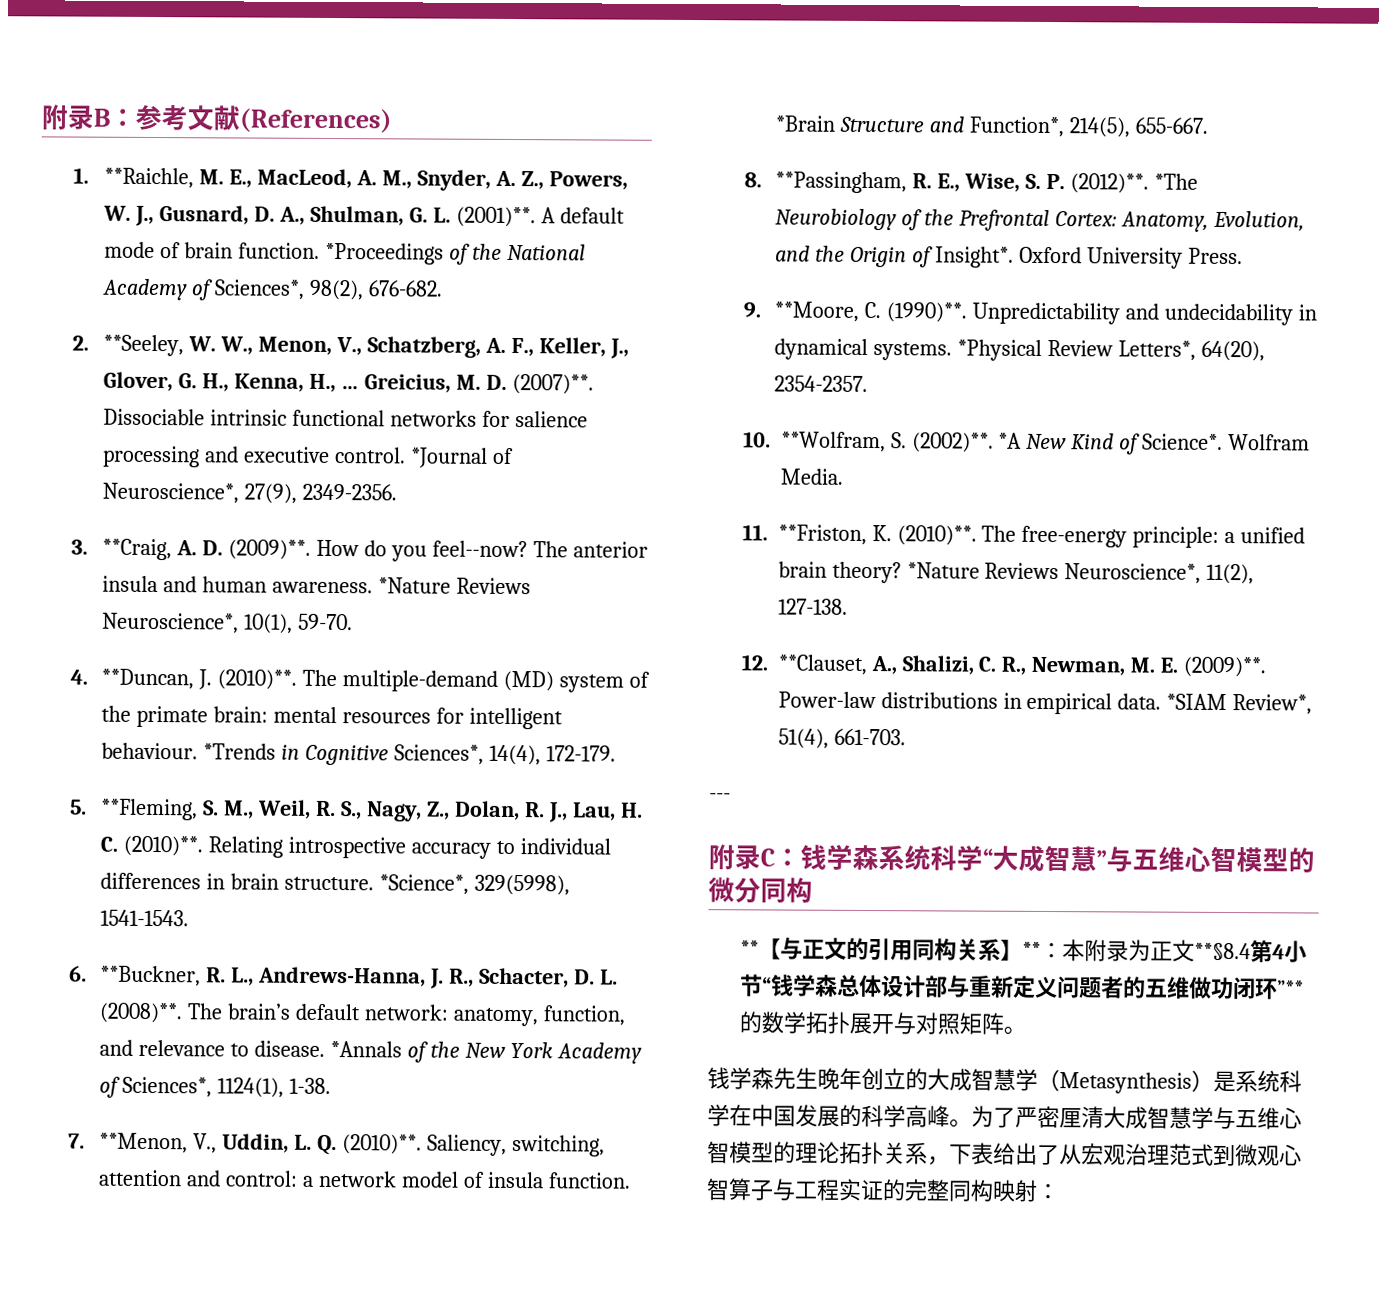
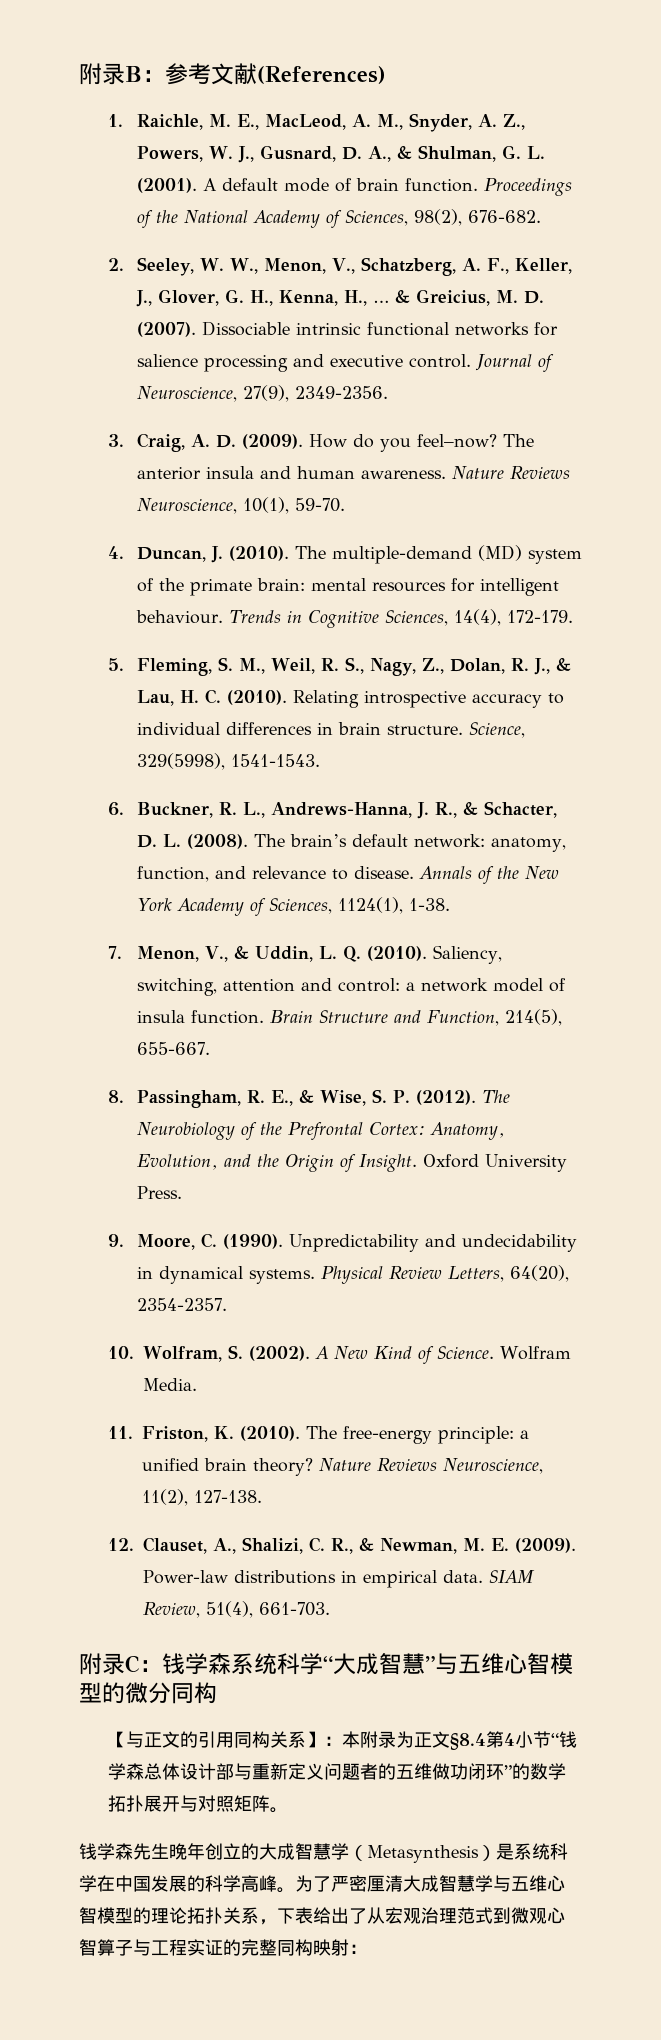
- 1. **Raichle, M. E., MacLeod, A. M., Snyder, A. Z., Powers, W. J., Gusnard, D. A., Shulman, G. L. (2001)**.
+ 1. Raichle, M. E., MacLeod, A. M., Snyder, A. Z., Powers, W. J., Gusnard, D. A., & Shulman, G. L. (2001).
- *Proceedings of the National Academy of Sciences*, 98(2), 676-682.
+ Proceedings of the National Academy of Sciences, 98(2), 676-682.
- 2. **Seeley, W. W., Menon, V., Schatzberg, A. F., Keller, J., Glover, G. H., Kenna, H., …
+ 2. Seeley, W. W., Menon, V., Schatzberg, A. F., Keller, J., Glover, G. H., Kenna, H., …
- Greicius, M. D. (2007)**.
+ & Greicius, M. D. (2007).
- *Journal of Neuroscience*, 27(9), 2349-2356.
+ Journal of Neuroscience, 27(9), 2349-2356.
- 3. **Craig, A. D. (2009)**.
+ 3. Craig, A. D. (2009).
- How do you feel--now?
+ How do you feel–now?
- *Nature Reviews Neuroscience*, 10(1), 59-70.
+ Nature Reviews Neuroscience, 10(1), 59-70.
- 4. **Duncan, J. (2010)**.
+ 4. Duncan, J. (2010).
- *Trends in Cognitive Sciences*, 14(4), 172-179.
+ Trends in Cognitive Sciences, 14(4), 172-179.
- 5. **Fleming, S. M., Weil, R. S., Nagy, Z., Dolan, R. J., Lau, H. C. (2010)**.
+ 5. Fleming, S. M., Weil, R. S., Nagy, Z., Dolan, R. J., & Lau, H. C. (2010).
- *Science*, 329(5998), 1541-1543.
+ Science, 329(5998), 1541-1543.
- 6. **Buckner, R. L., Andrews-Hanna, J. R., Schacter, D. L. (2008)**.
+ 6. Buckner, R. L., Andrews-Hanna, J. R., & Schacter, D. L. (2008).
- *Annals of the New York Academy of Sciences*, 1124(1), 1-38.
+ Annals of the New York Academy of Sciences, 1124(1), 1-38.
- 7. **Menon, V., Uddin, L. Q. (2010)**.
+ 7. Menon, V., & Uddin, L. Q. (2010).
- *Brain Structure and Function*, 214(5), 655-667.
+ Brain Structure and Function, 214(5), 655-667.
- 8. **Passingham, R. E., Wise, S. P. (2012)**. *The Neurobiology of the Prefrontal Cortex: Anatomy, Evolution, and the Origin of Insight*.
+ 8. Passingham, R. E., & Wise, S. P. (2012). The Neurobiology of the Prefrontal Cortex: Anatomy, Evolution, and the Origin of Insight.
- 9. **Moore, C. (1990)**.
+ 9. Moore, C. (1990).
- *Physical Review Letters*, 64(20), 2354-2357.
+ Physical Review Letters, 64(20), 2354-2357.
- 10. **Wolfram, S. (2002)**. *A New Kind of Science*.
+ 10. Wolfram, S. (2002). A New Kind of Science.
- 11. **Friston, K. (2010)**.
+ 11. Friston, K. (2010).
- *Nature Reviews Neuroscience*, 11(2), 127-138.
+ Nature Reviews Neuroscience, 11(2), 127-138.
- 12. **Clauset, A., Shalizi, C. R., Newman, M. E. (2009)**.
+ 12. Clauset, A., Shalizi, C. R., & Newman, M. E. (2009).
- *SIAM Review*, 51(4), 661-703.
+ SIAM Review, 51(4), 661-703.
- ---
- **【与正文的引用同构关系】**：本附录为正文**§8.4第4小节“钱学森总体设计部与重新定义问题者的五维做功闭环”**的数学拓扑展开与对照矩阵。
+ 【与正文的引用同构关系】：本附录为正文§8.4第4小节“钱学森总体设计部与重新定义问题者的五维做功闭环”的数学拓扑展开与对照矩阵。

